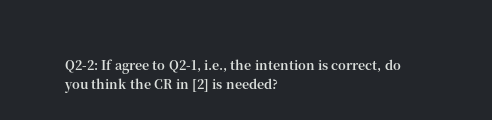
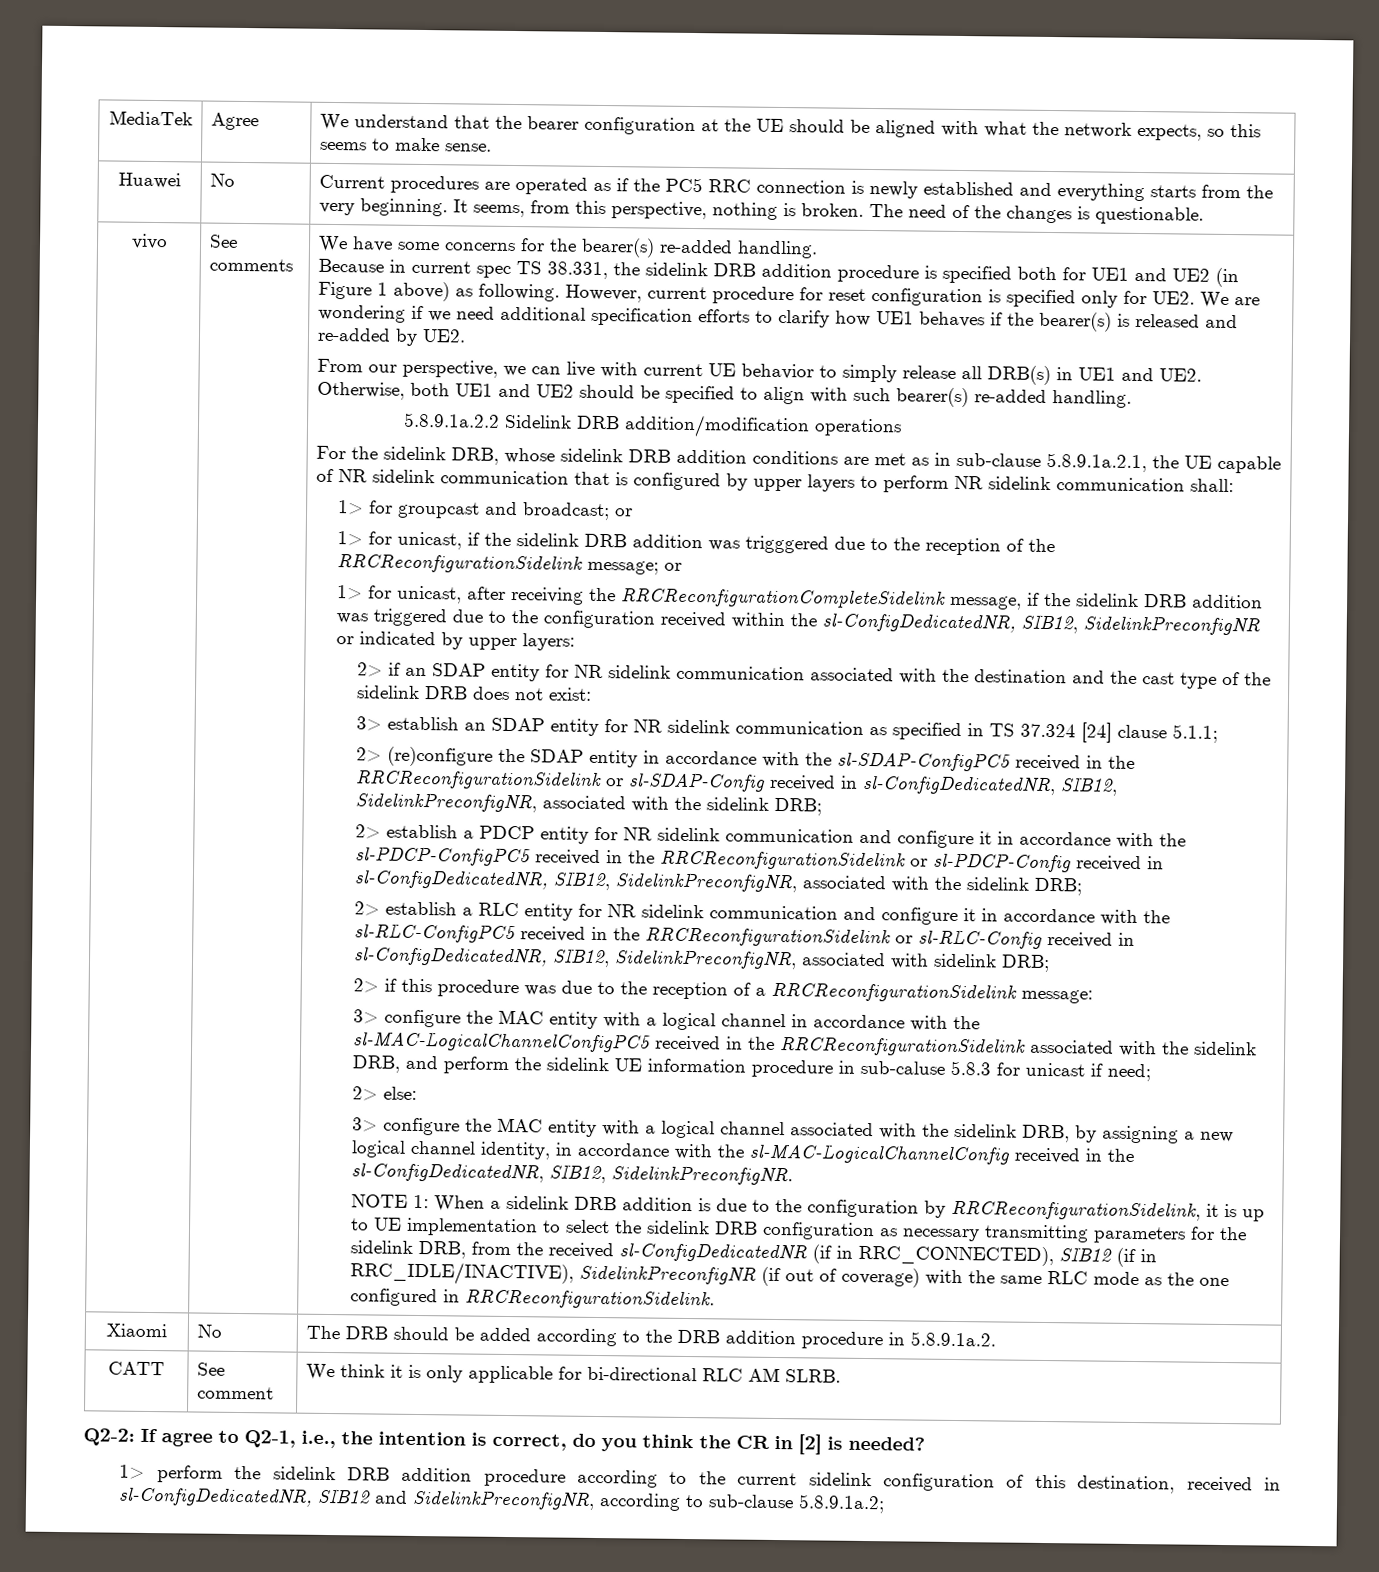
+ MediaTek | Agree | We understand that the bearer configuration at the UE should be aligned with what the network expects, so this seems to make sense.
+ Huawei | No | Current procedures are operated as if the PC5 RRC connection is newly established and everything starts from the very beginning. It seems, from this perspective, nothing is broken. The need of the changes is questionable.
+ vivo | See comments | We have some concerns for the bearer(s) re-added handling.
+ Because in current spec TS 38.331, the sidelink DRB addition procedure is specified both for UE1 and UE2 (in Figure 1 above) as following. However, current procedure for reset configuration is specified only for UE2. We are wondering if we need additional specification efforts to clarify how UE1 behaves if the bearer(s) is released and re-added by UE2.
+ From our perspective, we can live with current UE behavior to simply release all DRB(s) in UE1 and UE2. Otherwise, both UE1 and UE2 should be specified to align with such bearer(s) re-added handling.
+ 5.8.9.1a.2.2 Sidelink DRB addition/modification operations
+ For the sidelink DRB, whose sidelink DRB addition conditions are met as in sub-clause 5.8.9.1a.2.1, the UE capable of NR sidelink communication that is configured by upper layers to perform NR sidelink communication shall:
+ 1> for groupcast and broadcast; or
+ 1> for unicast, if the sidelink DRB addition was trigggered due to the reception of the RRCReconfigurationSidelink message; or
+ 1> for unicast, after receiving the RRCReconfigurationCompleteSidelink message, if the sidelink DRB addition was triggered due to the configuration received within the sl-ConfigDedicatedNR, SIB12, SidelinkPreconfigNR or indicated by upper layers:
+ 2> if an SDAP entity for NR sidelink communication associated with the destination and the cast type of the sidelink DRB does not exist:
+ 3> establish an SDAP entity for NR sidelink communication as specified in TS 37.324 [24] clause 5.1.1;
+ 2> (re)configure the SDAP entity in accordance with the sl-SDAP-ConfigPC5 received in the RRCReconfigurationSidelink or sl-SDAP-Config received in sl-ConfigDedicatedNR, SIB12, SidelinkPreconfigNR, associated with the sidelink DRB;
+ 2> establish a PDCP entity for NR sidelink communication and configure it in accordance with the sl-PDCP-ConfigPC5 received in the RRCReconfigurationSidelink or sl-PDCP-Config received in sl-ConfigDedicatedNR, SIB12, SidelinkPreconfigNR, associated with the sidelink DRB;
+ 2> establish a RLC entity for NR sidelink communication and configure it in accordance with the sl-RLC-ConfigPC5 received in the RRCReconfigurationSidelink or sl-RLC-Config received in sl-ConfigDedicatedNR, SIB12, SidelinkPreconfigNR, associated with sidelink DRB;
+ 2> if this procedure was due to the reception of a RRCReconfigurationSidelink message:
+ 3> configure the MAC entity with a logical channel in accordance with the sl-MAC-LogicalChannelConfigPC5 received in the RRCReconfigurationSidelink associated with the sidelink DRB, and perform the sidelink UE information procedure in sub-caluse 5.8.3 for unicast if need;
+ 2> else:
+ 3> configure the MAC entity with a logical channel associated with the sidelink DRB, by assigning a new logical channel identity, in accordance with the sl-MAC-LogicalChannelConfig received in the sl-ConfigDedicatedNR, SIB12, SidelinkPreconfigNR.
+ NOTE 1: When a sidelink DRB addition is due to the configuration by RRCReconfigurationSidelink, it is up to UE implementation to select the sidelink DRB configuration as necessary transmitting parameters for the sidelink DRB, from the received sl-ConfigDedicatedNR (if in RRC_CONNECTED), SIB12 (if in RRC_IDLE/INACTIVE), SidelinkPreconfigNR (if out of coverage) with the same RLC mode as the one configured in RRCReconfigurationSidelink.
+ Xiaomi | No | The DRB should be added according to the DRB addition procedure in 5.8.9.1a.2.
+ CATT | See comment | We think it is only applicable for bi-directional RLC AM SLRB.
+ 1> perform the sidelink DRB addition procedure according to the current sidelink configuration of this destination, received in sl-ConfigDedicatedNR, SIB12 and SidelinkPreconfigNR, according to sub-clause 5.8.9.1a.2;

